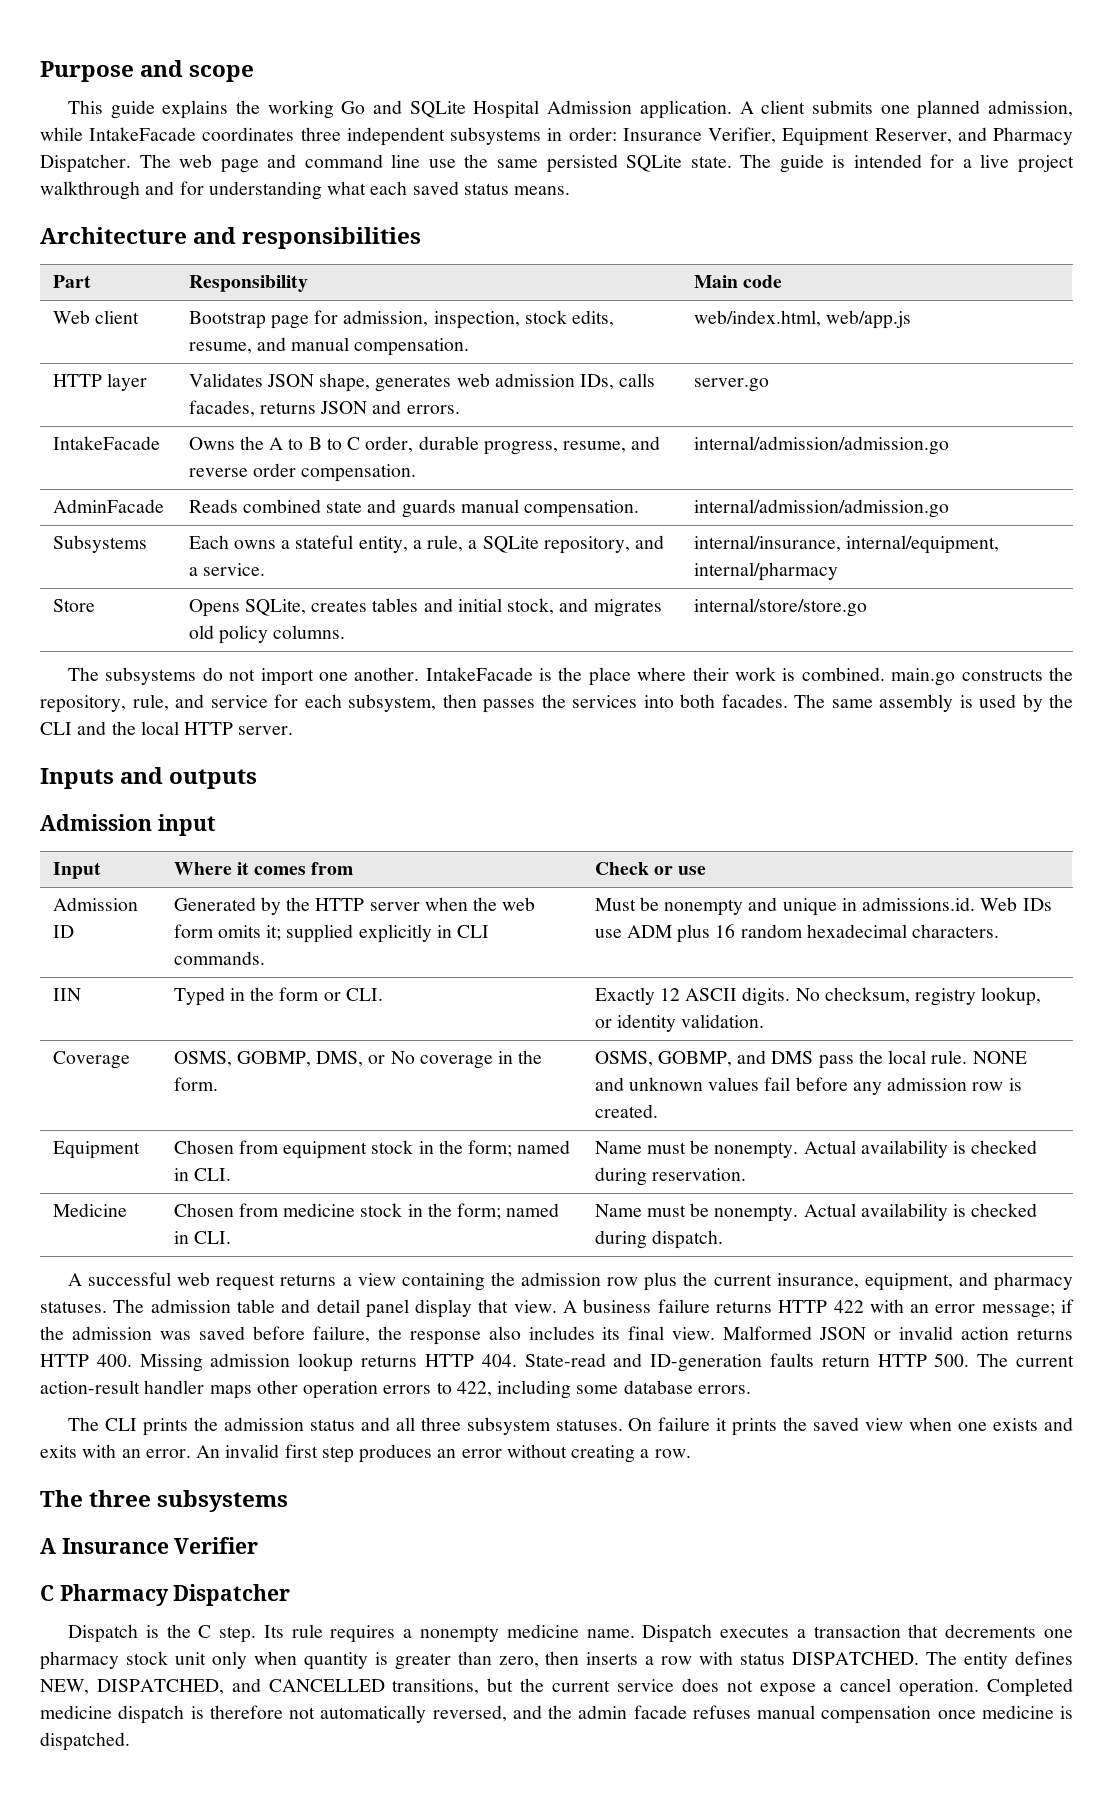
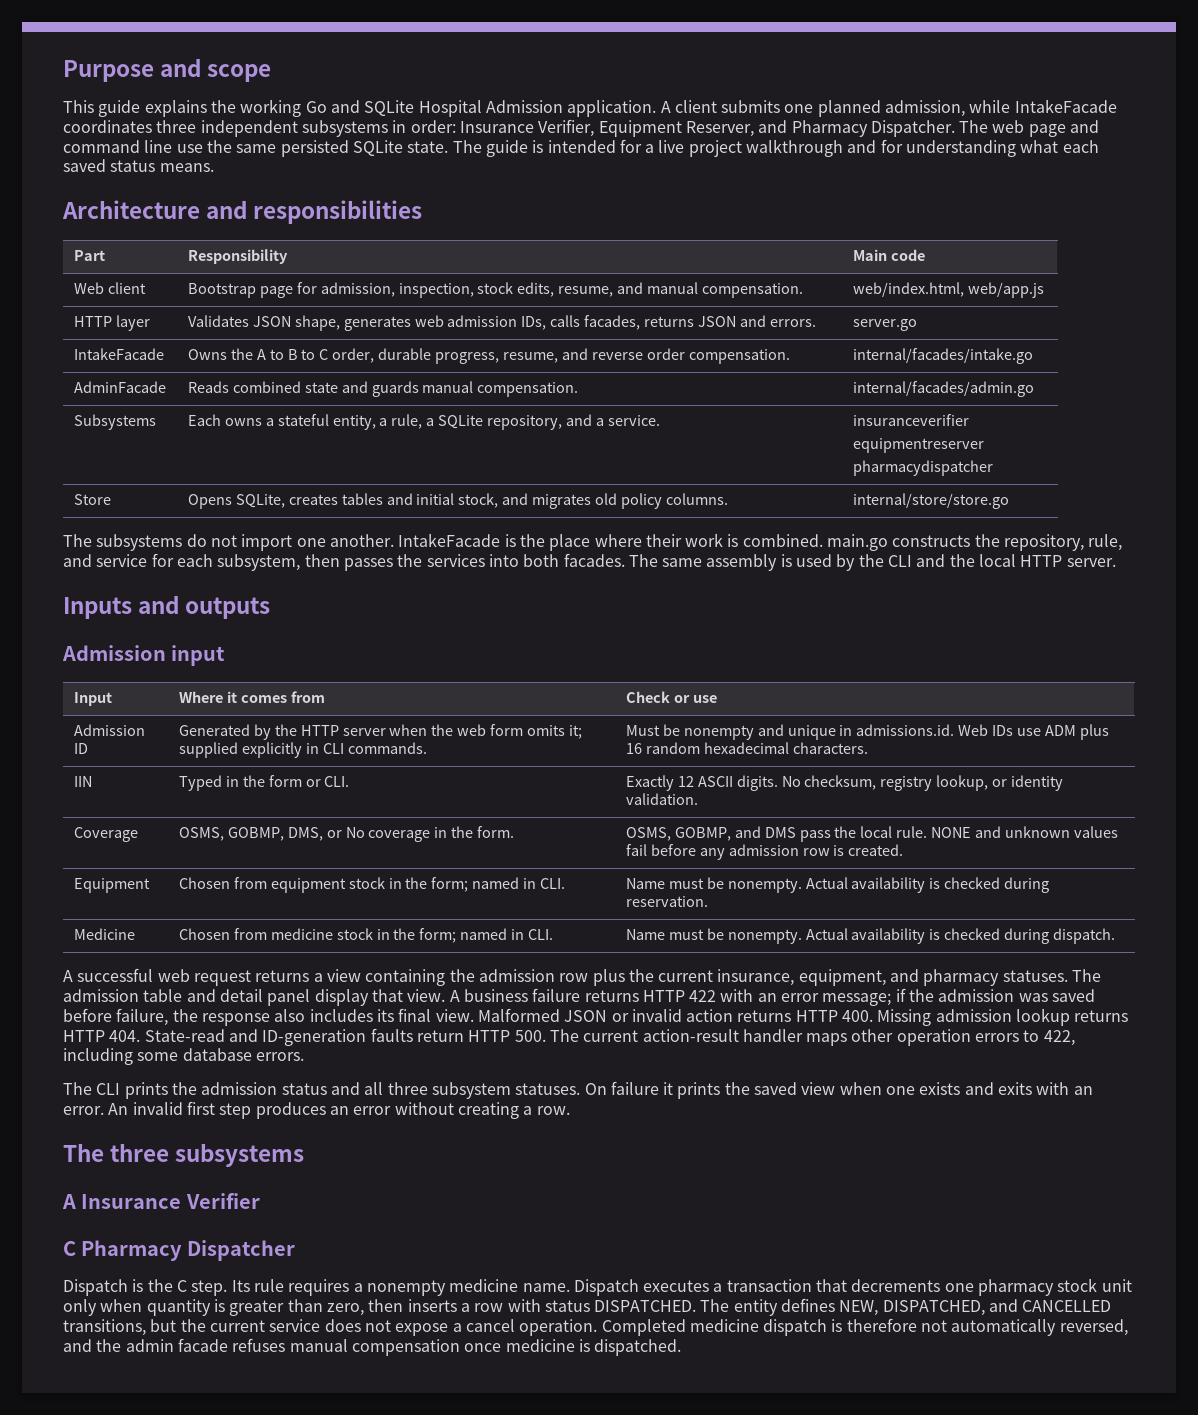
- IntakeFacade | Owns the A to B to C order, durable progress, resume, and reverse order compensation. | internal/admission/admission.go
+ IntakeFacade | Owns the A to B to C order, durable progress, resume, and reverse order compensation. | internal/facades/intake.go
- AdminFacade | Reads combined state and guards manual compensation. | internal/admission/admission.go
+ AdminFacade | Reads combined state and guards manual compensation. | internal/facades/admin.go
- Subsystems | Each owns a stateful entity, a rule, a SQLite repository, and a service. | internal/insurance, internal/equipment, internal/pharmacy
+ Subsystems | Each owns a stateful entity, a rule, a SQLite repository, and a service. | insuranceverifier
+ equipmentreserver
+ pharmacydispatcher

